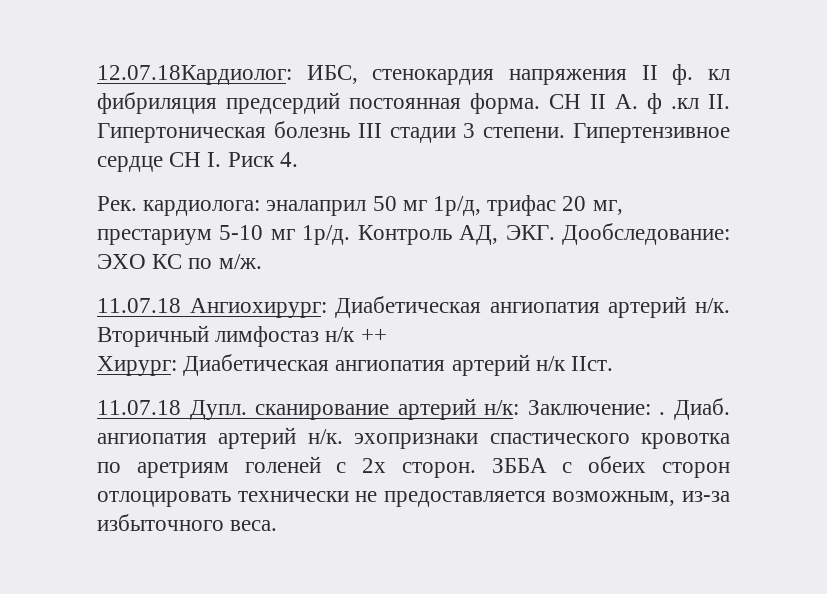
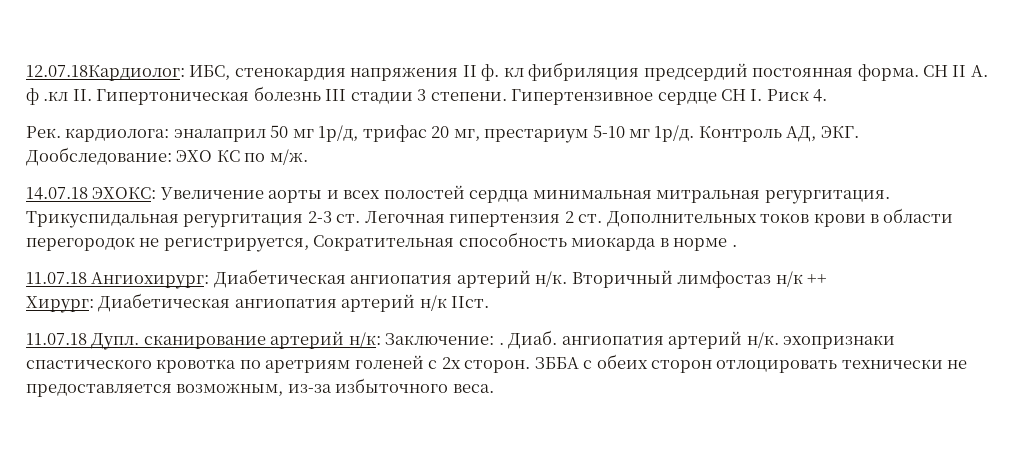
+ 14.07.18 ЭХОКС: Увеличение аорты и всех полостей сердца минимальная митральная регургитация. Трикуспидальная регургитация 2-3 ст. Легочная гипертензия 2 ст. Дополнительных токов крови в области перегородок не регистрируется, Сократительная способность миокарда в норме .

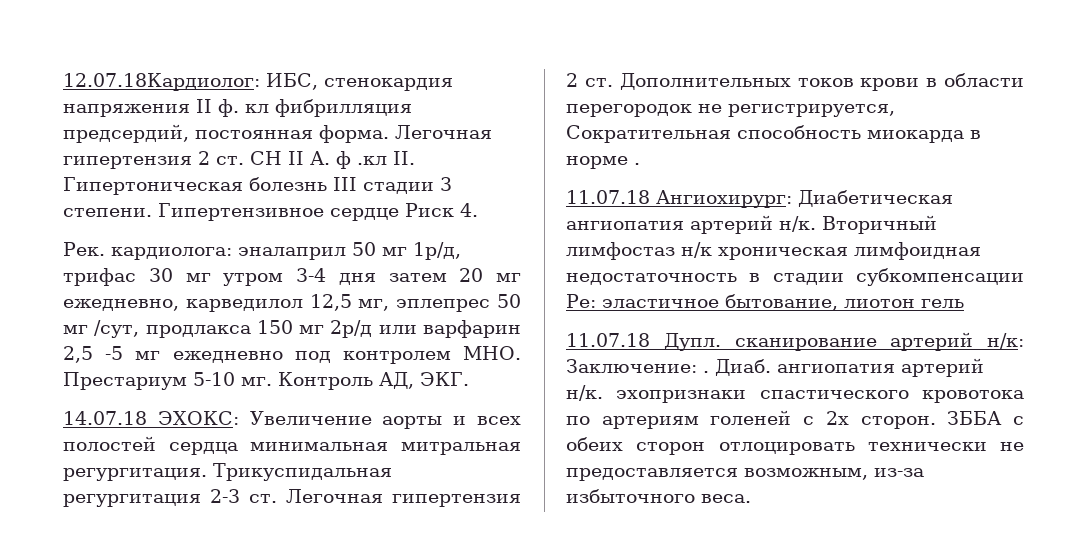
- 12.07.18Кардиолог: ИБС, стенокардия напряжения II ф. кл фибриляция предсердий постоянная форма. СН II А. ф .кл II. Гипертоническая болезнь III стадии 3 степени.
+ 12.07.18Кардиолог: ИБС, стенокардия напряжения II ф. кл фибрилляция предсердий, постоянная форма. Легочная гипертензия 2 ст. СН II А. ф .кл II. Гипертоническая болезнь III стадии 3 степени.
- Гипертензивное сердце СН I. Риск 4.
+ Гипертензивное сердце Риск 4.
- Рек. кардиолога: эналаприл 50 мг 1р/д, трифас 20 мг, престариум 5-10 мг 1р/д. Контроль АД, ЭКГ. Дообследование: ЭХО КС по м/ж.
+ Рек. кардиолога: эналаприл 50 мг 1р/д, трифас 30 мг утром 3-4 дня затем 20 мг ежедневно, карведилол 12,5 мг, эплепрес 50 мг /сут, продлакса 150 мг 2р/д или варфарин 2,5 -5 мг ежедневно под контролем МНО. Престариум 5-10 мг. Контроль АД, ЭКГ.
- Вторичный лимфостаз н/к ++
- Хирург: Диабетическая ангиопатия артерий н/к IIcт.
+ Вторичный лимфостаз н/к хроническая лимфоидная недостаточность в стадии субкомпенсации Ре: эластичное бытование, лиотон гель
- Диаб. ангиопатия артерий н/к. эхопризнаки спастического кровотка по аретриям голеней с 2х сторон.
+ Диаб. ангиопатия артерий н/к. эхопризнаки спастического кровотока по артериям голеней с 2х сторон.

